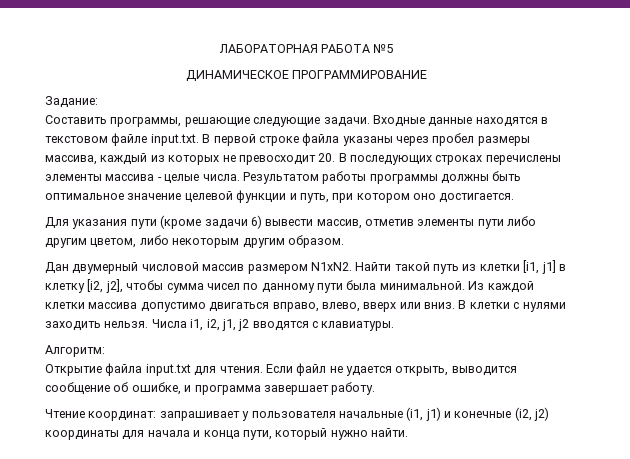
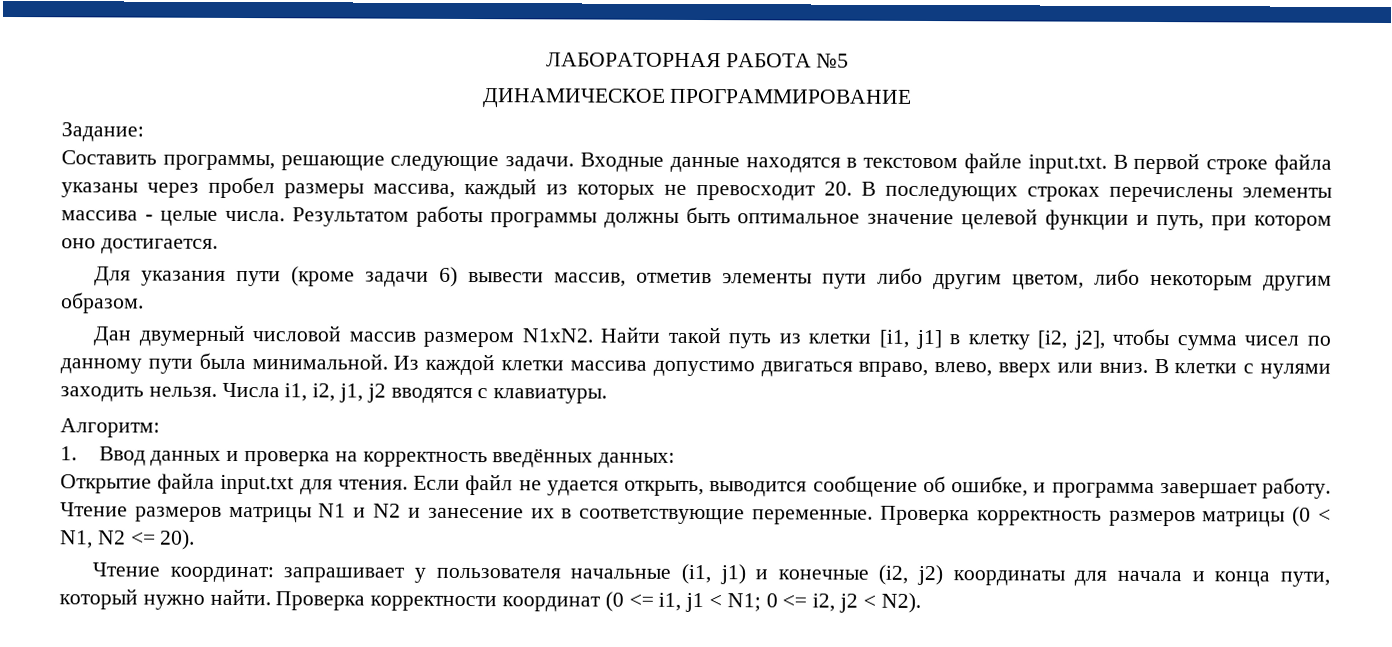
+ 1. Ввод данных и проверка на корректность введённых данных:
+ Чтение размеров матрицы N1 и N2 и занесение их в соответствующие переменные. Проверка корректность размеров матрицы (0 < N1, N2 <= 20).
+ Проверка корректности координат (0 <= i1, j1 < N1; 0 <= i2, j2 < N2).

